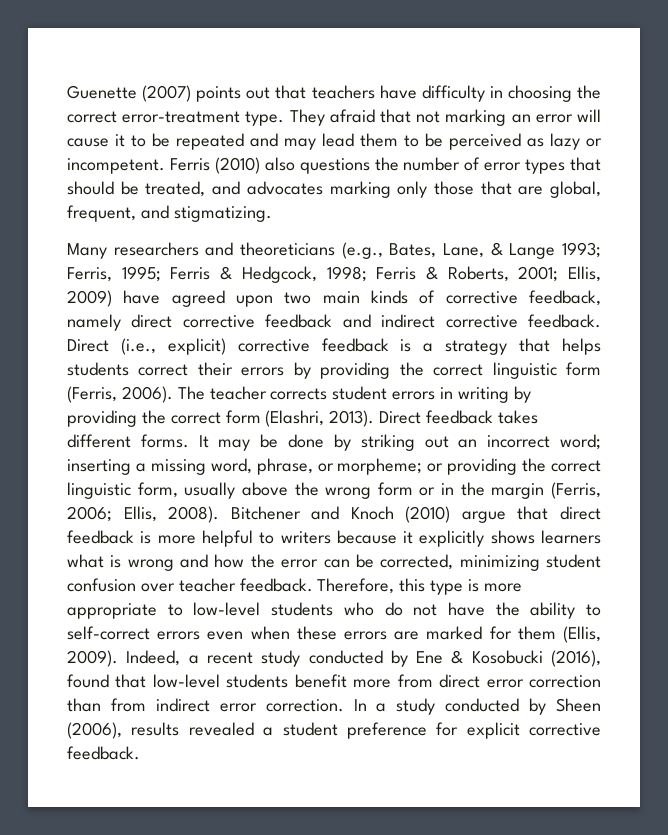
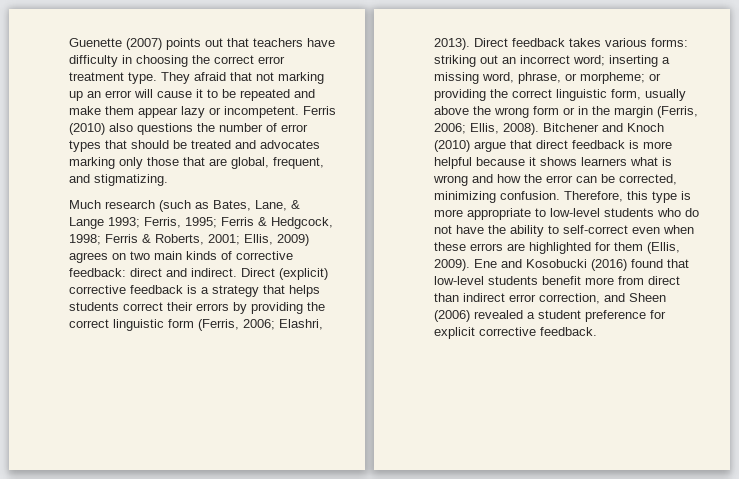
- Guenette (2007) points out that teachers have difficulty in choosing the correct error-treatment type.
+ Guenette (2007) points out that teachers have difficulty in choosing the correct error treatment type.
- They afraid that not marking an error will cause it to be repeated and may lead them to be perceived as lazy or incompetent.
+ They afraid that not marking up an error will cause it to be repeated and make them appear lazy or incompetent.
- Ferris (2010) also questions the number of error types that should be treated, and advocates marking only those that are global, frequent, and stigmatizing.
+ Ferris (2010) also questions the number of error types that should be treated and advocates marking only those that are global, frequent, and stigmatizing.
- Many researchers and theoreticians (e.g., Bates, Lane, & Lange 1993;
+ Much research (such as Bates, Lane, & Lange 1993;
- Ellis, 2009) have agreed upon two main kinds of corrective feedback, namely direct corrective feedback and indirect corrective feedback. Direct (i.e., explicit) corrective feedback is a strategy that helps students correct their errors by providing the correct linguistic form (Ferris, 2006). The teacher corrects student errors in writing by providing the correct form (Elashri, 2013). Direct feedback takes different forms. It may be done by striking out an incorrect word;
+ Ellis, 2009) agrees on two main kinds of corrective feedback: direct and indirect. Direct (explicit) corrective feedback is a strategy that helps students correct their errors by providing the correct linguistic form (Ferris, 2006; Elashri, 2013). Direct feedback takes various forms: striking out an incorrect word;
- Bitchener and Knoch (2010) argue that direct feedback is more helpful to writers because it explicitly shows learners what is wrong and how the error can be corrected, minimizing student confusion over teacher feedback.
+ Bitchener and Knoch (2010) argue that direct feedback is more helpful because it shows learners what is wrong and how the error can be corrected, minimizing confusion.
- Therefore, this type is more appropriate to low-level students who do not have the ability to self-correct errors even when these errors are marked for them (Ellis, 2009).
+ Therefore, this type is more appropriate to low-level students who do not have the ability to self-correct even when these errors are highlighted for them (Ellis, 2009).
- Indeed, a recent study conducted by Ene & Kosobucki (2016), found that low-level students benefit more from direct error correction than from indirect error correction. In a study conducted by Sheen (2006), results revealed a student preference for explicit corrective feedback.
+ Ene and Kosobucki (2016) found that low-level students benefit more from direct than indirect error correction, and Sheen (2006) revealed a student preference for explicit corrective feedback.

